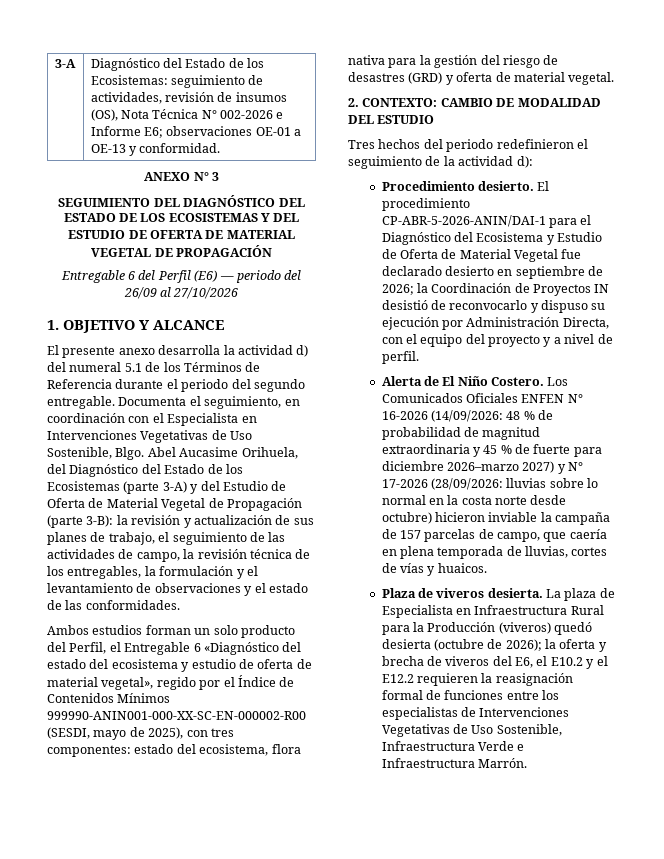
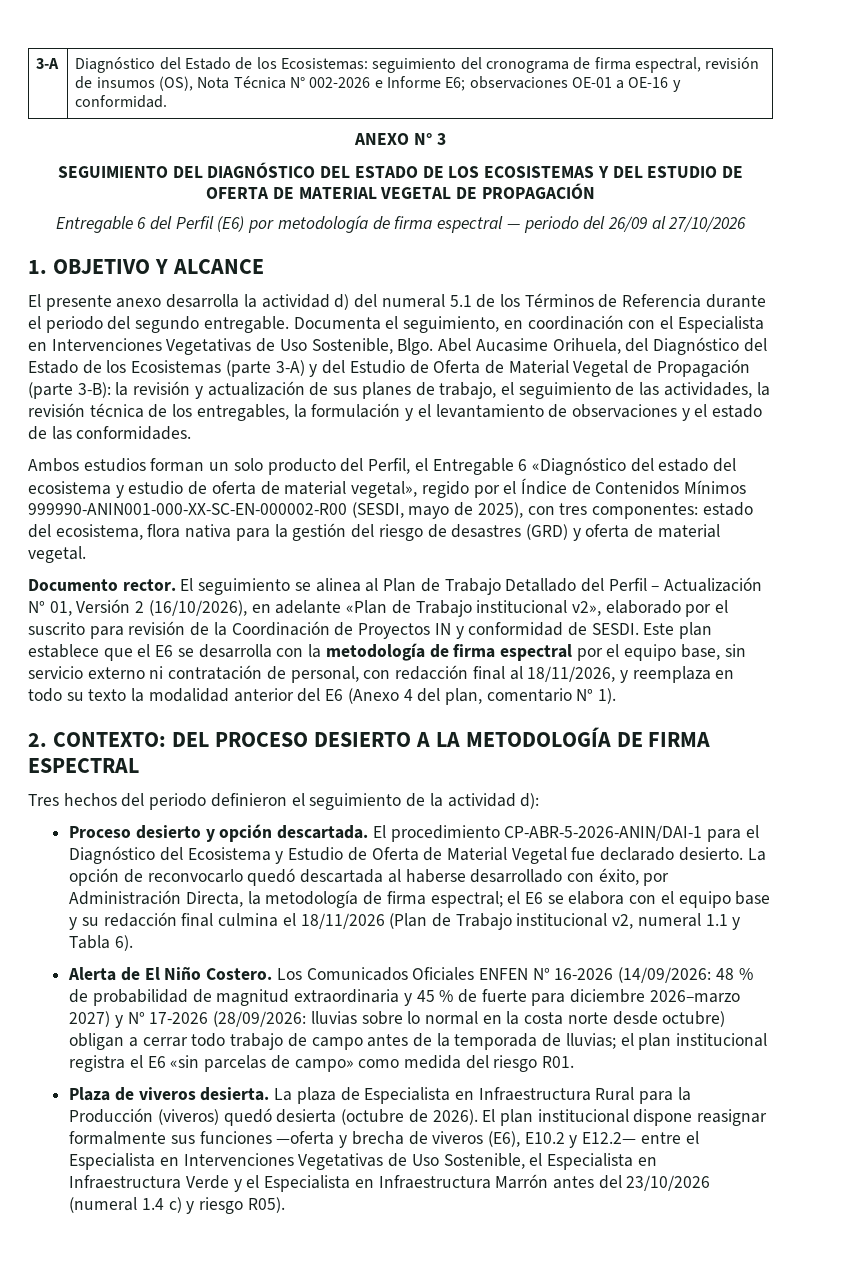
- 3-A | Diagnóstico del Estado de los Ecosistemas: seguimiento de actividades, revisión de insumos (OS), Nota Técnica N° 002-2026 e Informe E6; observaciones OE-01 a OE-13 y conformidad.
+ 3-A | Diagnóstico del Estado de los Ecosistemas: seguimiento del cronograma de firma espectral, revisión de insumos (OS), Nota Técnica N° 002-2026 e Informe E6; observaciones OE-01 a OE-16 y conformidad.
- Entregable 6 del Perfil (E6) — periodo del 26/09 al 27/10/2026
+ Entregable 6 del Perfil (E6) por metodología de firma espectral — periodo del 26/09 al 27/10/2026
- Abel Aucasime Orihuela, del Diagnóstico del Estado de los Ecosistemas (parte 3-A) y del Estudio de Oferta de Material Vegetal de Propagación (parte 3-B): la revisión y actualización de sus planes de trabajo, el seguimiento de las actividades de campo, la revisión técnica de los entregables, la formulación y el levantamiento de observaciones y el estado de las conformidades.
+ Abel Aucasime Orihuela, del Diagnóstico del Estado de los Ecosistemas (parte 3-A) y del Estudio de Oferta de Material Vegetal de Propagación (parte 3-B): la revisión y actualización de sus planes de trabajo, el seguimiento de las actividades, la revisión técnica de los entregables, la formulación y el levantamiento de observaciones y el estado de las conformidades.
- 2. CONTEXTO: CAMBIO DE MODALIDAD DEL ESTUDIO
+ Documento rector. El seguimiento se alinea al Plan de Trabajo Detallado del Perfil – Actualización N° 01, Versión 2 (16/10/2026), en adelante «Plan de Trabajo institucional v2», elaborado por el suscrito para revisión de la Coordinación de Proyectos IN y conformidad de SESDI. Este plan establece que el E6 se desarrolla con la metodología de firma espectral por el equipo base, sin servicio externo ni contratación de personal, con redacción final al 18/11/2026, y reemplaza en todo su texto la modalidad anterior del E6 (Anexo 4 del plan, comentario N° 1).
+ 2. CONTEXTO: DEL PROCESO DESIERTO A LA METODOLOGÍA DE FIRMA ESPECTRAL
- Tres hechos del periodo redefinieron el seguimiento de la actividad d):
+ Tres hechos del periodo definieron el seguimiento de la actividad d):
- Procedimiento desierto.
+ Proceso desierto y opción descartada.
- El procedimiento CP-ABR-5-2026-ANIN/DAI-1 para el Diagnóstico del Ecosistema y Estudio de Oferta de Material Vegetal fue declarado desierto en septiembre de 2026; la Coordinación de Proyectos IN desistió de reconvocarlo y dispuso su ejecución por Administración Directa, con el equipo del proyecto y a nivel de perfil.
+ El procedimiento CP-ABR-5-2026-ANIN/DAI-1 para el Diagnóstico del Ecosistema y Estudio de Oferta de Material Vegetal fue declarado desierto. La opción de reconvocarlo quedó descartada al haberse desarrollado con éxito, por Administración Directa, la metodología de firma espectral; el E6 se elabora con el equipo base y su redacción final culmina el 18/11/2026 (Plan de Trabajo institucional v2, numeral 1.1 y Tabla 6).
- Los Comunicados Oficiales ENFEN N° 16-2026 (14/09/2026: 48 % de probabilidad de magnitud extraordinaria y 45 % de fuerte para diciembre 2026–marzo 2027) y N° 17-2026 (28/09/2026: lluvias sobre lo normal en la costa norte desde octubre) hicieron inviable la campaña de 157 parcelas de campo, que caería en plena temporada de lluvias, cortes de vías y huaicos.
+ Los Comunicados Oficiales ENFEN N° 16-2026 (14/09/2026: 48 % de probabilidad de magnitud extraordinaria y 45 % de fuerte para diciembre 2026–marzo 2027) y N° 17-2026 (28/09/2026: lluvias sobre lo normal en la costa norte desde octubre) obligan a cerrar todo trabajo de campo antes de la temporada de lluvias; el plan institucional registra el E6 «sin parcelas de campo» como medida del riesgo R01.
- La plaza de Especialista en Infraestructura Rural para la Producción (viveros) quedó desierta (octubre de 2026); la oferta y brecha de viveros del E6, el E10.2 y el E12.2 requieren la reasignación formal de funciones entre los especialistas de Intervenciones Vegetativas de Uso Sostenible, Infraestructura Verde e Infraestructura Marrón.
+ La plaza de Especialista en Infraestructura Rural para la Producción (viveros) quedó desierta (octubre de 2026). El plan institucional dispone reasignar formalmente sus funciones —oferta y brecha de viveros (E6), E10.2 y E12.2— entre el Especialista en Intervenciones Vegetativas de Uso Sostenible, el Especialista en Infraestructura Verde y el Especialista en Infraestructura Marrón antes del 23/10/2026 (numeral 1.4 c) y riesgo R05).

